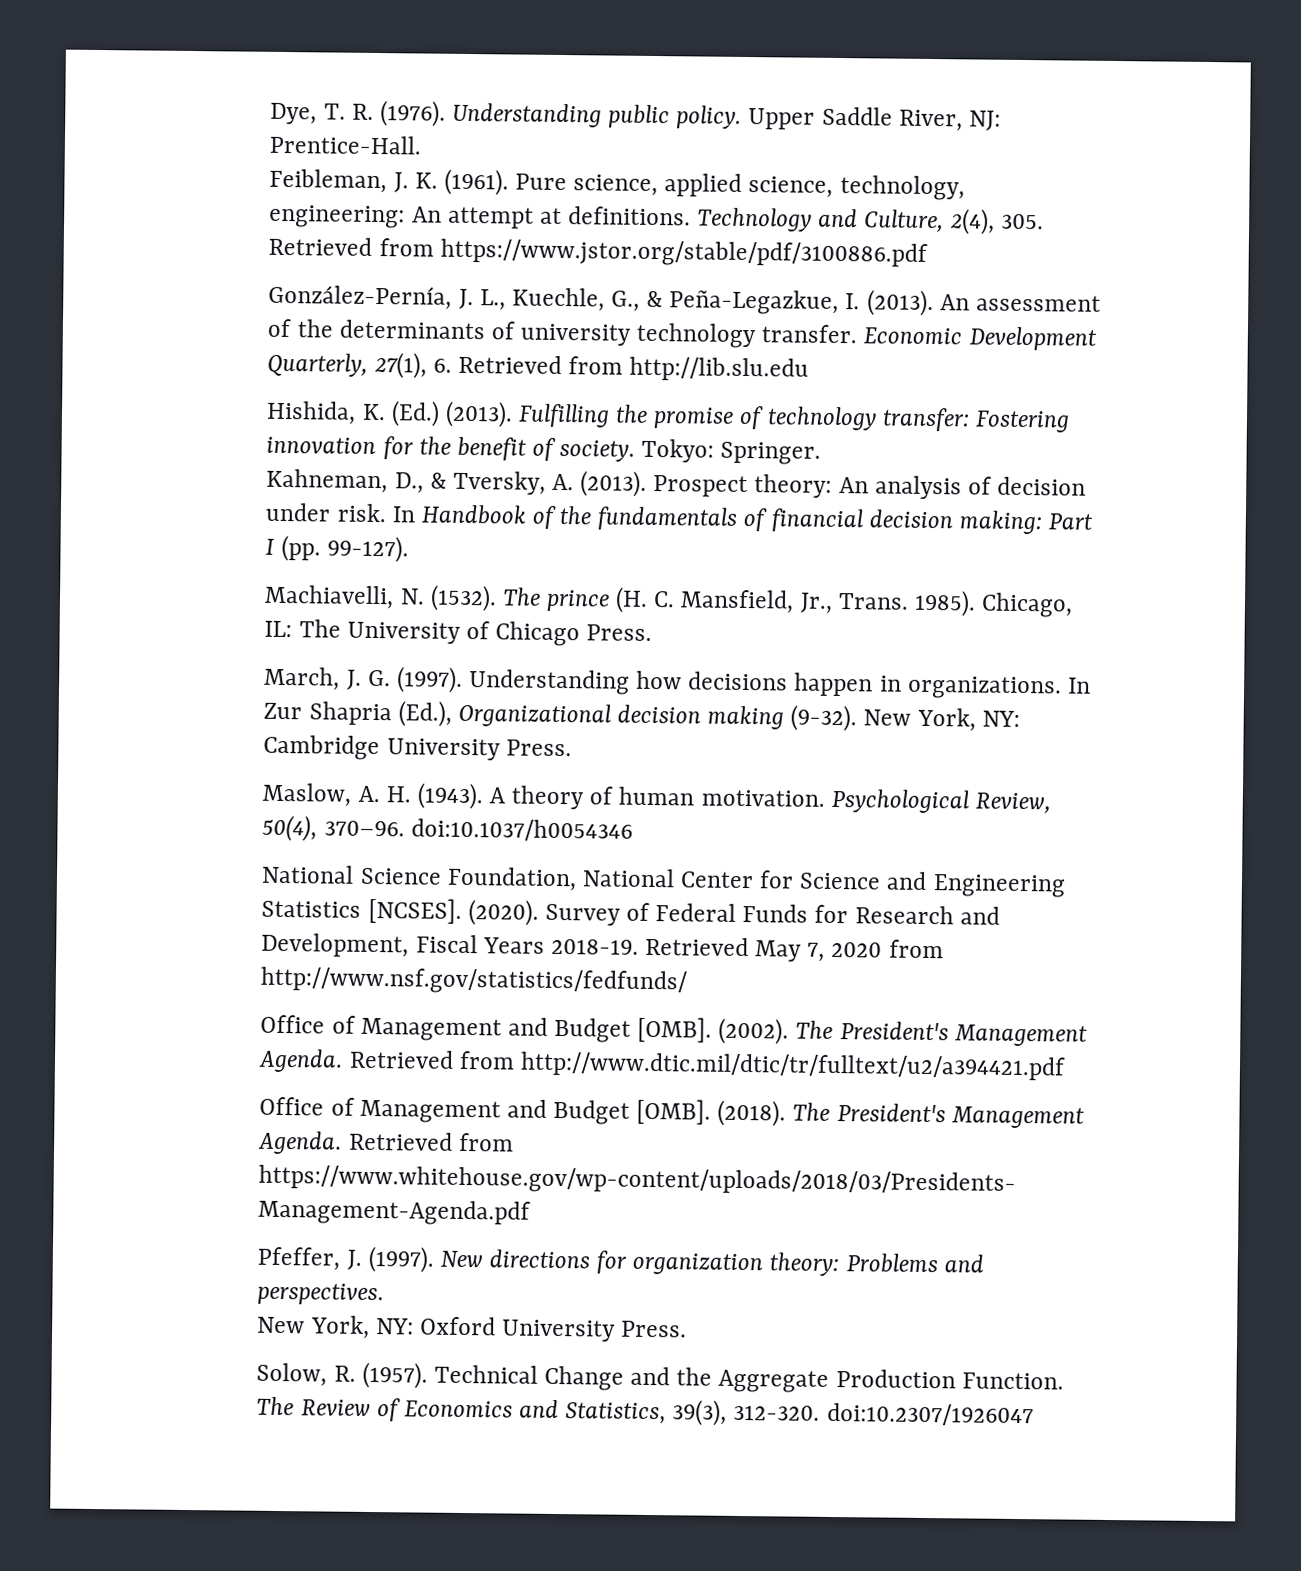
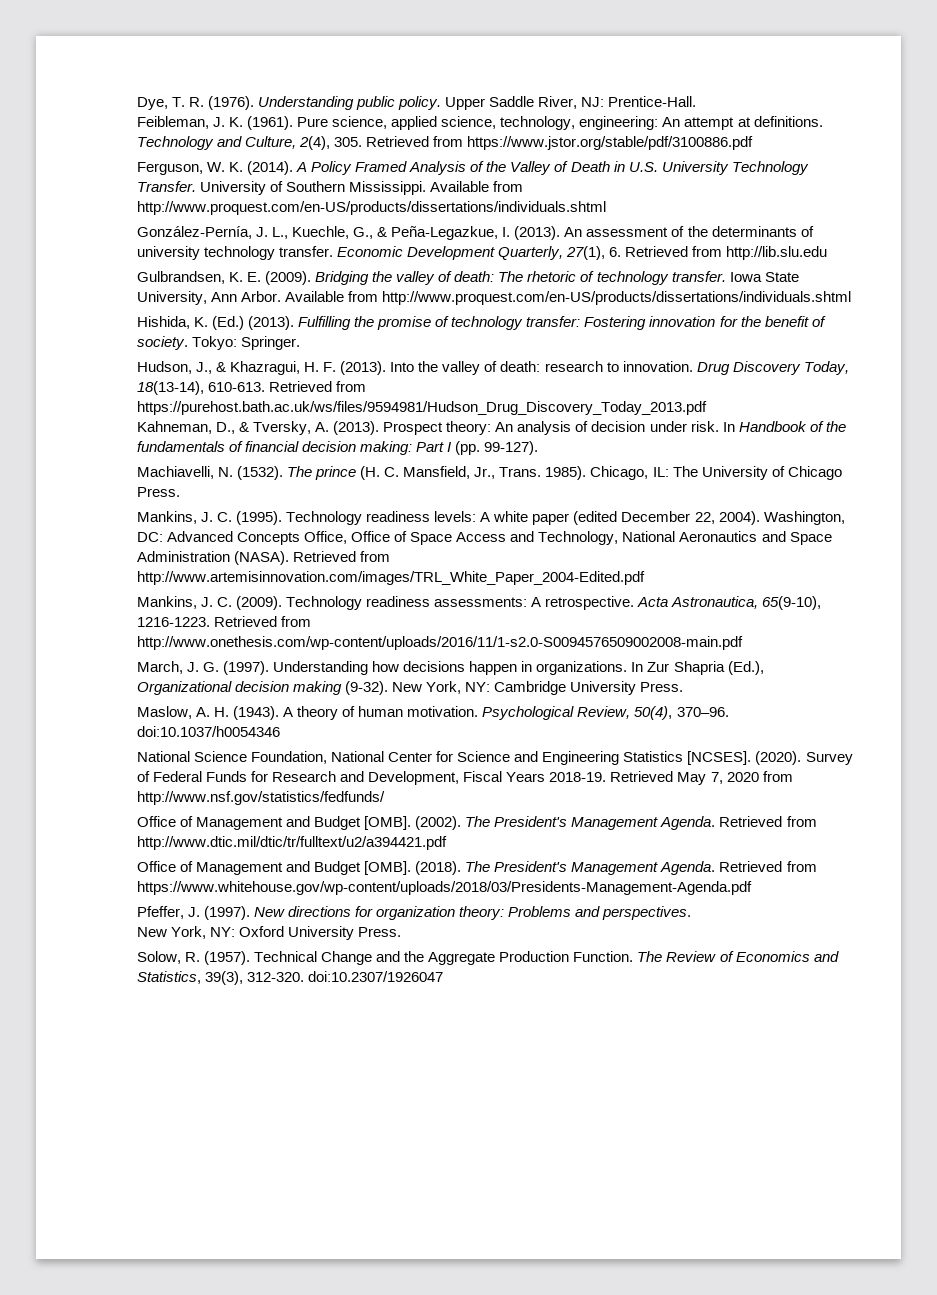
+ Ferguson, W. K. (2014). A Policy Framed Analysis of the Valley of Death in U.S. University Technology Transfer. University of Southern Mississippi. Available from http://www.proquest.com/en-US/products/dissertations/individuals.shtml
+ Gulbrandsen, K. E. (2009). Bridging the valley of death: The rhetoric of technology transfer. Iowa State University, Ann Arbor. Available from http://www.proquest.com/en-US/products/dissertations/individuals.shtml
+ Hudson, J., & Khazragui, H. F. (2013). Into the valley of death: research to innovation. Drug Discovery Today, 18(13-14), 610-613. Retrieved from https://purehost.bath.ac.uk/ws/files/9594981/Hudson_Drug_Discovery_Today_2013.pdf
+ Mankins, J. C. (1995). Technology readiness levels: A white paper (edited December 22, 2004). Washington, DC: Advanced Concepts Office, Office of Space Access and Technology, National Aeronautics and Space Administration (NASA). Retrieved from http://www.artemisinnovation.com/images/TRL_White_Paper_2004-Edited.pdf
+ Mankins, J. C. (2009). Technology readiness assessments: A retrospective. Acta Astronautica, 65(9-10), 1216-1223. Retrieved from http://www.onethesis.com/wp-content/uploads/2016/11/1-s2.0-S0094576509002008-main.pdf

